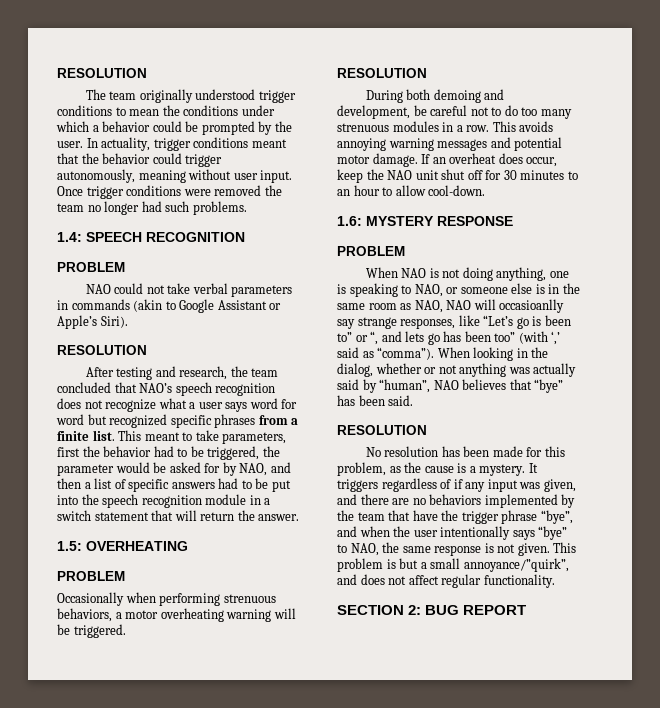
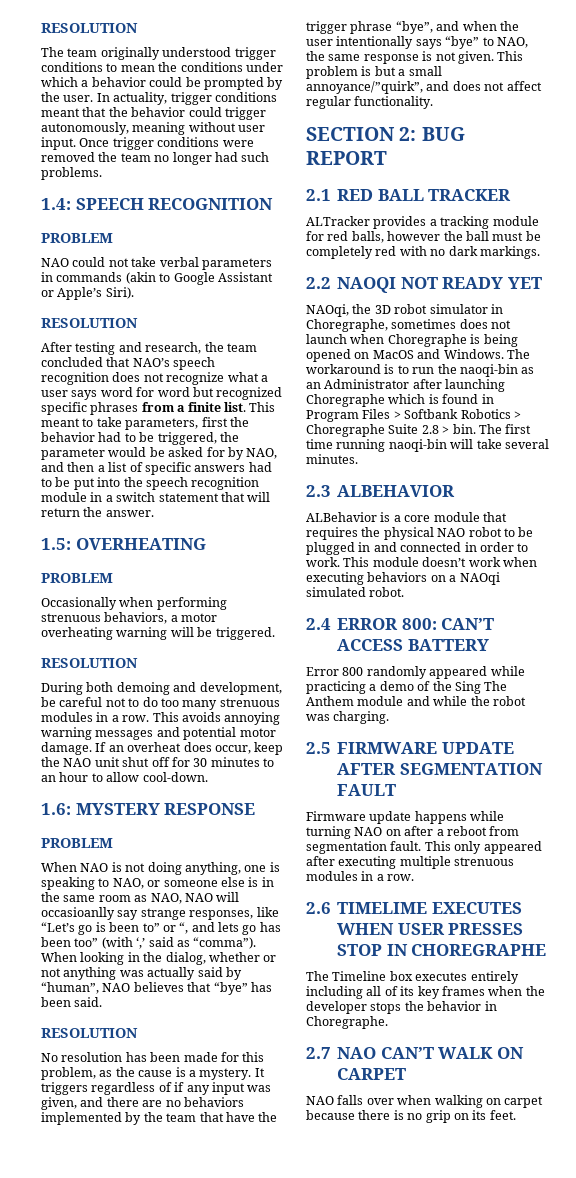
+ 2.1 RED BALL TRACKER
+ ALTracker provides a tracking module for red balls, however the ball must be completely red with no dark markings.
+ 2.2 NAOQI NOT READY YET
+ NAOqi, the 3D robot simulator in Choregraphe, sometimes does not launch when Choregraphe is being opened on MacOS and Windows. The workaround is to run the naoqi-bin as an Administrator after launching Choregraphe which is found in Program Files > Softbank Robotics > Choregraphe Suite 2.8 > bin. The first time running naoqi-bin will take several minutes.
+ 2.3 ALBEHAVIOR
+ ALBehavior is a core module that requires the physical NAO robot to be plugged in and connected in order to work. This module doesn’t work when executing behaviors on a NAOqi simulated robot.
+ 2.4 ERROR 800: CAN’T ACCESS BATTERY
+ Error 800 randomly appeared while practicing a demo of the Sing The Anthem module and while the robot was charging.
+ 2.5 FIRMWARE UPDATE AFTER SEGMENTATION FAULT
+ Firmware update happens while turning NAO on after a reboot from segmentation fault. This only appeared after executing multiple strenuous modules in a row.
+ 2.6 TIMELIME EXECUTES WHEN USER PRESSES STOP IN CHOREGRAPHE
+ The Timeline box executes entirely including all of its key frames when the developer stops the behavior in Choregraphe.
+ 2.7 NAO CAN’T WALK ON CARPET
+ NAO falls over when walking on carpet because there is no grip on its feet.

